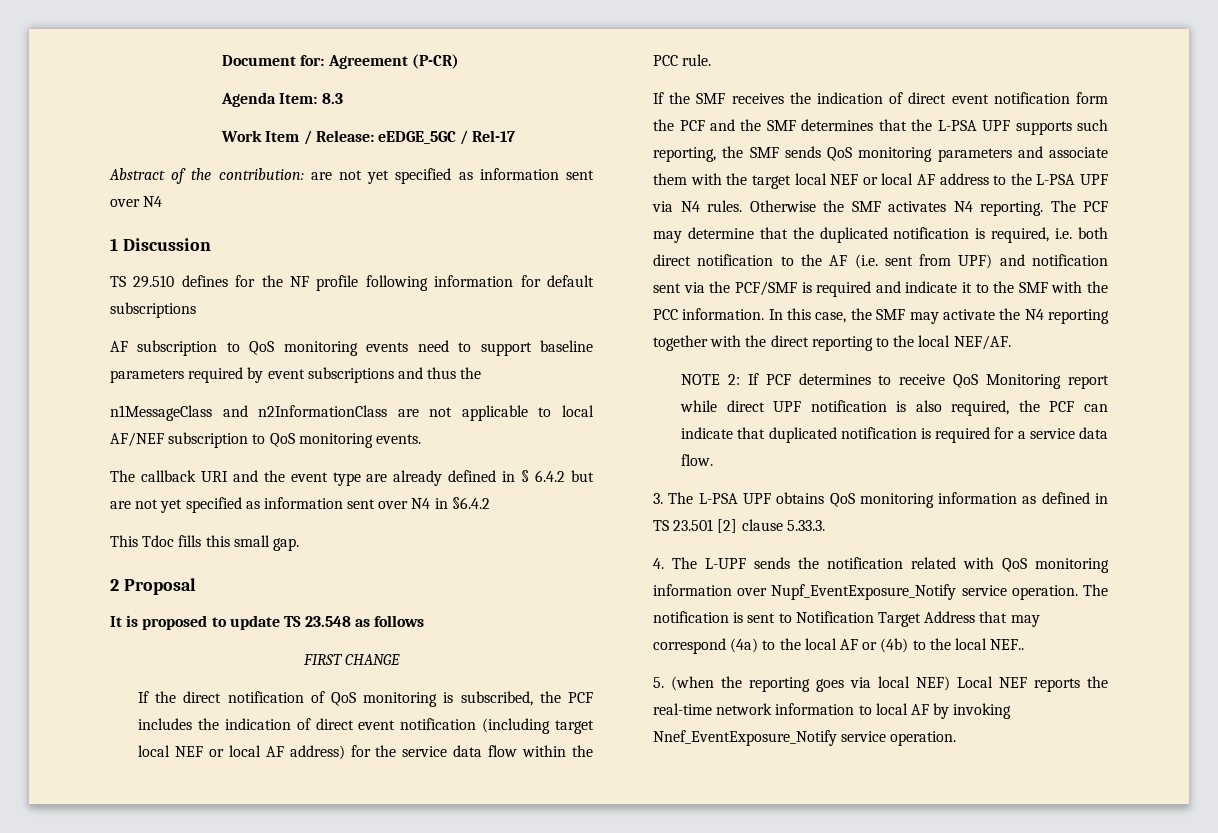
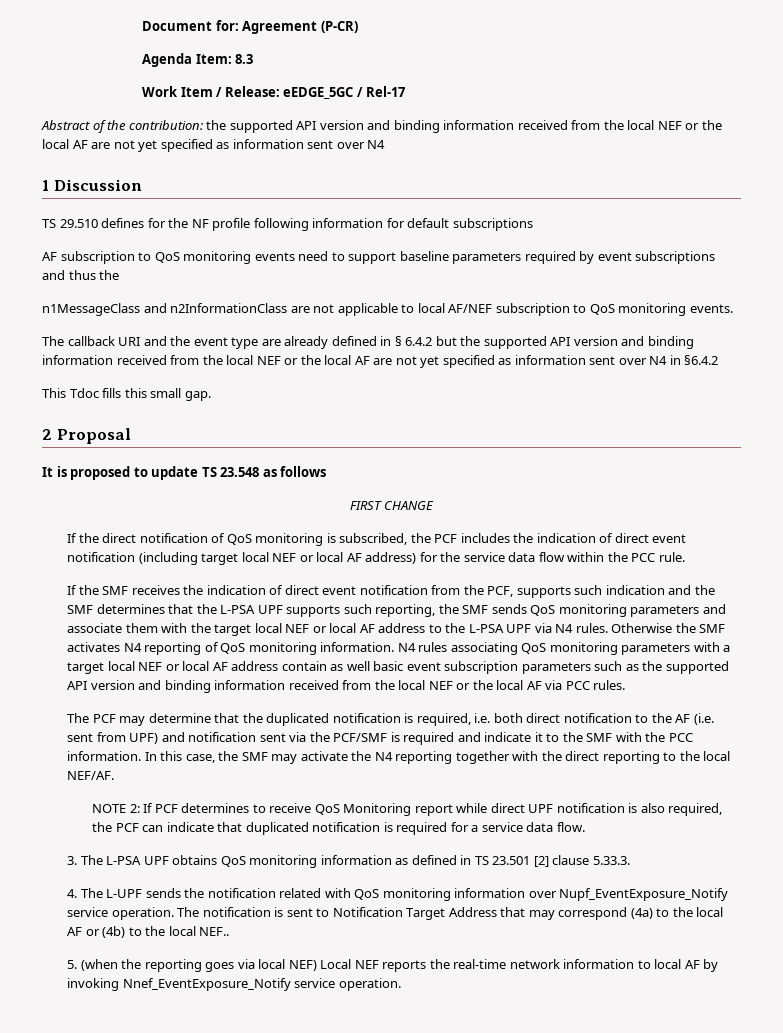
- Abstract of the contribution: are not yet specified as information sent over N4
+ Abstract of the contribution: the supported API version and binding information received from the local NEF or the local AF are not yet specified as information sent over N4
- The callback URI and the event type are already defined in § 6.4.2 but are not yet specified as information sent over N4 in §6.4.2
+ The callback URI and the event type are already defined in § 6.4.2 but the supported API version and binding information received from the local NEF or the local AF are not yet specified as information sent over N4 in §6.4.2
- If the SMF receives the indication of direct event notification form the PCF and the SMF determines that the L-PSA UPF supports such reporting, the SMF sends QoS monitoring parameters and associate them with the target local NEF or local AF address to the L-PSA UPF via N4 rules.
+ If the SMF receives the indication of direct event notification from the PCF, supports such indication and the SMF determines that the L-PSA UPF supports such reporting, the SMF sends QoS monitoring parameters and associate them with the target local NEF or local AF address to the L-PSA UPF via N4 rules.
- Otherwise the SMF activates N4 reporting. The PCF may determine that the duplicated notification is required, i.e. both direct notification to the AF (i.e. sent from UPF) and notification sent via the PCF/SMF is required and indicate it to the SMF with the PCC information.
+ Otherwise the SMF activates N4 reporting of QoS monitoring information. N4 rules associating QoS monitoring parameters with a target local NEF or local AF address contain as well basic event subscription parameters such as the supported API version and binding information received from the local NEF or the local AF via PCC rules.
+ The PCF may determine that the duplicated notification is required, i.e. both direct notification to the AF (i.e. sent from UPF) and notification sent via the PCF/SMF is required and indicate it to the SMF with the PCC information.

